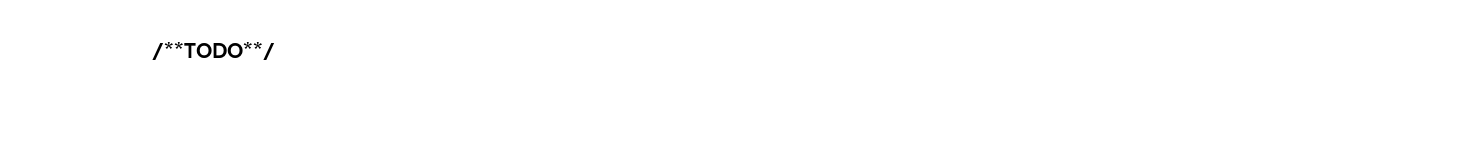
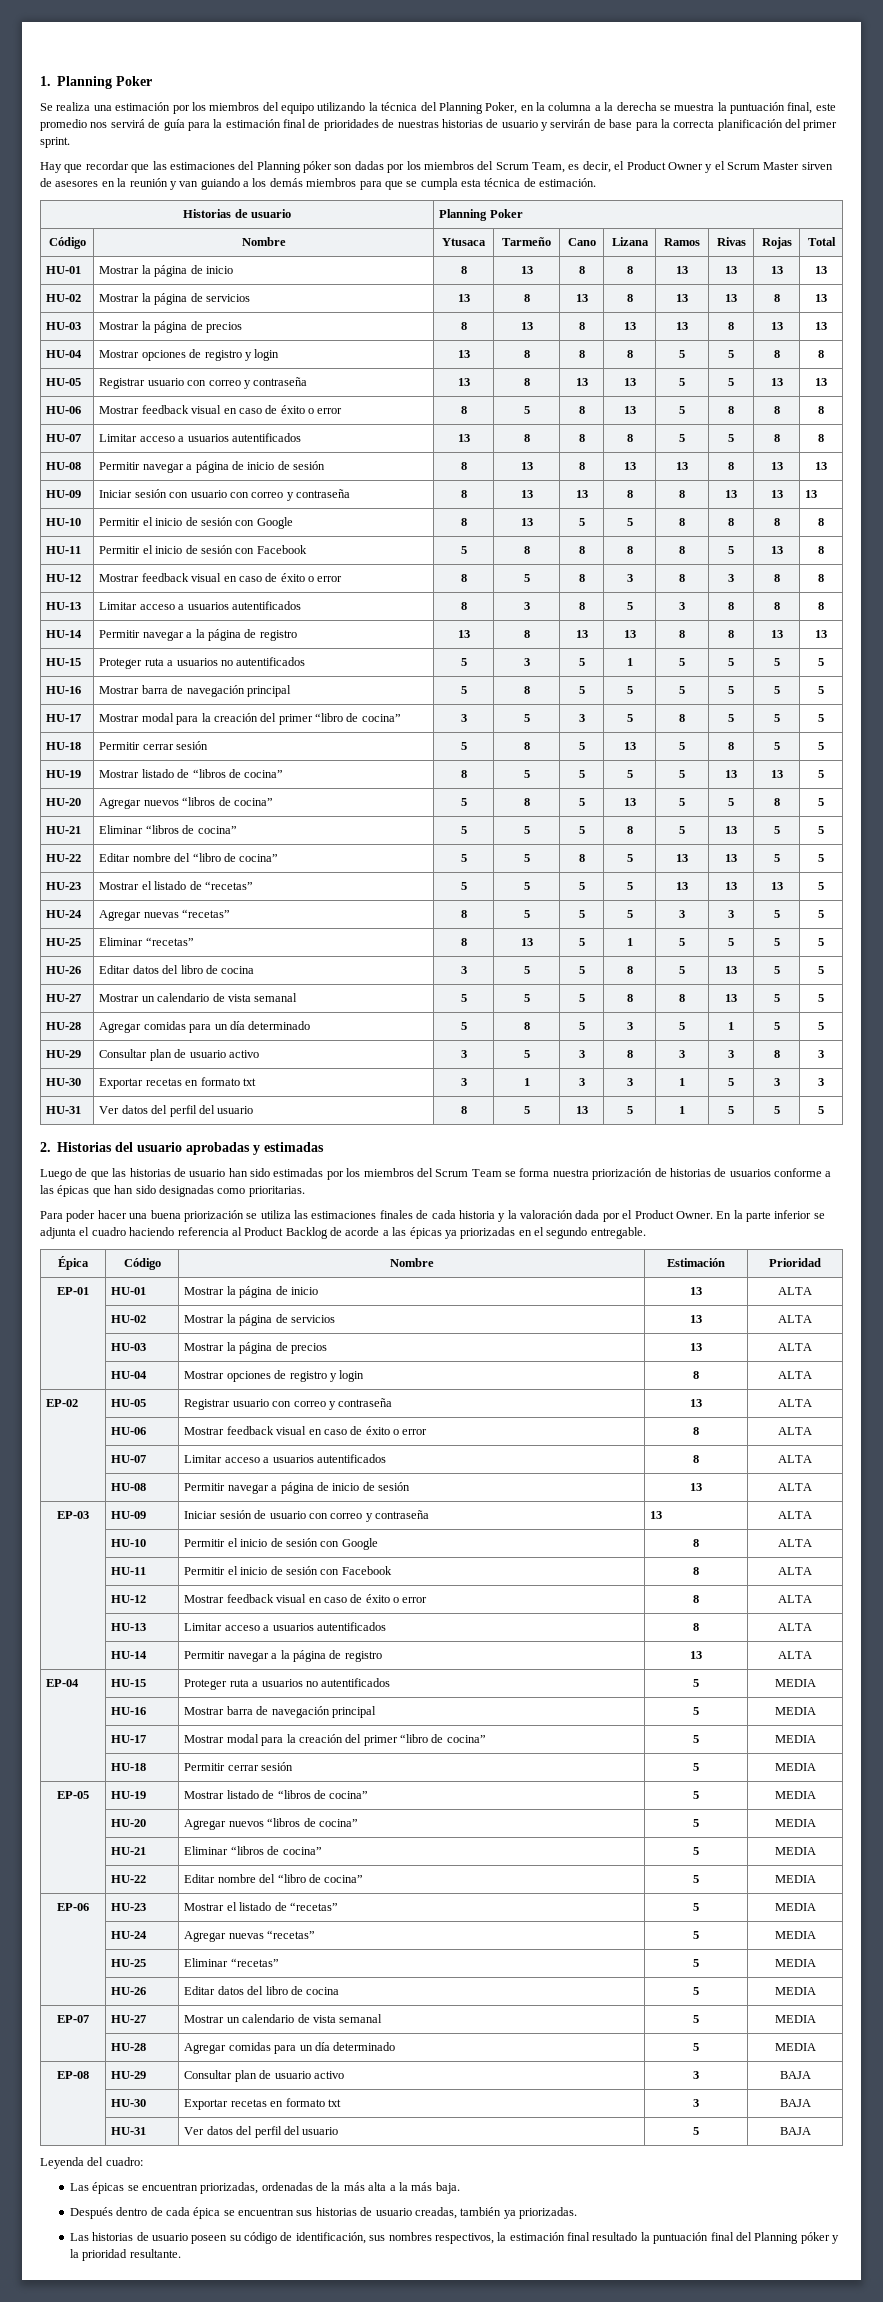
- /**TODO**/
+ 1. Planning Poker
+ Se realiza una estimación por los miembros del equipo utilizando la técnica del Planning Poker, en la columna a la derecha se muestra la puntuación final, este promedio nos servirá de guía para la estimación final de prioridades de nuestras historias de usuario y servirán de base para la correcta planificación del primer sprint.
+ Hay que recordar que las estimaciones del Planning póker son dadas por los miembros del Scrum Team, es decir, el Product Owner y el Scrum Master sirven de asesores en la reunión y van guiando a los demás miembros para que se cumpla esta técnica de estimación.
+ Historias de usuario | Planning Poker
+ Código | Nombre | Ytusaca | Tarmeño | Cano | Lizana | Ramos | Rivas | Rojas | Total
+ HU-01 | Mostrar la página de inicio | 8 | 13 | 8 | 8 | 13 | 13 | 13 | 13
+ HU-02 | Mostrar la página de servicios | 13 | 8 | 13 | 8 | 13 | 13 | 8 | 13
+ HU-03 | Mostrar la página de precios | 8 | 13 | 8 | 13 | 13 | 8 | 13 | 13
+ HU-04 | Mostrar opciones de registro y login | 13 | 8 | 8 | 8 | 5 | 5 | 8 | 8
+ HU-05 | Registrar usuario con correo y contraseña | 13 | 8 | 13 | 13 | 5 | 5 | 13 | 13
+ HU-06 | Mostrar feedback visual en caso de éxito o error | 8 | 5 | 8 | 13 | 5 | 8 | 8 | 8
+ HU-07 | Limitar acceso a usuarios autentificados | 13 | 8 | 8 | 8 | 5 | 5 | 8 | 8
+ HU-08 | Permitir navegar a página de inicio de sesión | 8 | 13 | 8 | 13 | 13 | 8 | 13 | 13
+ HU-09 | Iniciar sesión con usuario con correo y contraseña | 8 | 13 | 13 | 8 | 8 | 13 | 13 | 13
+ HU-10 | Permitir el inicio de sesión con Google | 8 | 13 | 5 | 5 | 8 | 8 | 8 | 8
+ HU-11 | Permitir el inicio de sesión con Facebook | 5 | 8 | 8 | 8 | 8 | 5 | 13 | 8
+ HU-12 | Mostrar feedback visual en caso de éxito o error | 8 | 5 | 8 | 3 | 8 | 3 | 8 | 8
+ HU-13 | Limitar acceso a usuarios autentificados | 8 | 3 | 8 | 5 | 3 | 8 | 8 | 8
+ HU-14 | Permitir navegar a la página de registro | 13 | 8 | 13 | 13 | 8 | 8 | 13 | 13
+ HU-15 | Proteger ruta a usuarios no autentificados | 5 | 3 | 5 | 1 | 5 | 5 | 5 | 5
+ HU-16 | Mostrar barra de navegación principal | 5 | 8 | 5 | 5 | 5 | 5 | 5 | 5
+ HU-17 | Mostrar modal para la creación del primer “libro de cocina” | 3 | 5 | 3 | 5 | 8 | 5 | 5 | 5
+ HU-18 | Permitir cerrar sesión | 5 | 8 | 5 | 13 | 5 | 8 | 5 | 5
+ HU-19 | Mostrar listado de “libros de cocina” | 8 | 5 | 5 | 5 | 5 | 13 | 13 | 5
+ HU-20 | Agregar nuevos “libros de cocina” | 5 | 8 | 5 | 13 | 5 | 5 | 8 | 5
+ HU-21 | Eliminar “libros de cocina” | 5 | 5 | 5 | 8 | 5 | 13 | 5 | 5
+ HU-22 | Editar nombre del “libro de cocina” | 5 | 5 | 8 | 5 | 13 | 13 | 5 | 5
+ HU-23 | Mostrar el listado de “recetas” | 5 | 5 | 5 | 5 | 13 | 13 | 13 | 5
+ HU-24 | Agregar nuevas “recetas” | 8 | 5 | 5 | 5 | 3 | 3 | 5 | 5
+ HU-25 | Eliminar “recetas” | 8 | 13 | 5 | 1 | 5 | 5 | 5 | 5
+ HU-26 | Editar datos del libro de cocina | 3 | 5 | 5 | 8 | 5 | 13 | 5 | 5
+ HU-27 | Mostrar un calendario de vista semanal | 5 | 5 | 5 | 8 | 8 | 13 | 5 | 5
+ HU-28 | Agregar comidas para un día determinado | 5 | 8 | 5 | 3 | 5 | 1 | 5 | 5
+ HU-29 | Consultar plan de usuario activo | 3 | 5 | 3 | 8 | 3 | 3 | 8 | 3
+ HU-30 | Exportar recetas en formato txt | 3 | 1 | 3 | 3 | 1 | 5 | 3 | 3
+ HU-31 | Ver datos del perfil del usuario | 8 | 5 | 13 | 5 | 1 | 5 | 5 | 5
+ 2. Historias del usuario aprobadas y estimadas
+ Luego de que las historias de usuario han sido estimadas por los miembros del Scrum Team se forma nuestra priorización de historias de usuarios conforme a las épicas que han sido designadas como prioritarias.
+ Para poder hacer una buena priorización se utiliza las estimaciones finales de cada historia y la valoración dada por el Product Owner. En la parte inferior se adjunta el cuadro haciendo referencia al Product Backlog de acorde a las épicas ya priorizadas en el segundo entregable.
+ Épica | Código | Nombre | Estimación | Prioridad
+ EP-01 | HU-01 | Mostrar la página de inicio | 13 | ALTA
+ | HU-02 | Mostrar la página de servicios | 13 | ALTA
+ | HU-03 | Mostrar la página de precios | 13 | ALTA
+ | HU-04 | Mostrar opciones de registro y login | 8 | ALTA
+ EP-02 | HU-05 | Registrar usuario con correo y contraseña | 13 | ALTA
+ | HU-06 | Mostrar feedback visual en caso de éxito o error | 8 | ALTA
+ | HU-07 | Limitar acceso a usuarios autentificados | 8 | ALTA
+ | HU-08 | Permitir navegar a página de inicio de sesión | 13 | ALTA
+ EP-03 | HU-09 | Iniciar sesión de usuario con correo y contraseña | 13 | ALTA
+ | HU-10 | Permitir el inicio de sesión con Google | 8 | ALTA
+ | HU-11 | Permitir el inicio de sesión con Facebook | 8 | ALTA
+ | HU-12 | Mostrar feedback visual en caso de éxito o error | 8 | ALTA
+ | HU-13 | Limitar acceso a usuarios autentificados | 8 | ALTA
+ | HU-14 | Permitir navegar a la página de registro | 13 | ALTA
+ EP-04 | HU-15 | Proteger ruta a usuarios no autentificados | 5 | MEDIA
+ | HU-16 | Mostrar barra de navegación principal | 5 | MEDIA
+ | HU-17 | Mostrar modal para la creación del primer “libro de cocina” | 5 | MEDIA
+ | HU-18 | Permitir cerrar sesión | 5 | MEDIA
+ EP-05 | HU-19 | Mostrar listado de “libros de cocina” | 5 | MEDIA
+ | HU-20 | Agregar nuevos “libros de cocina” | 5 | MEDIA
+ | HU-21 | Eliminar “libros de cocina” | 5 | MEDIA
+ | HU-22 | Editar nombre del “libro de cocina” | 5 | MEDIA
+ EP-06 | HU-23 | Mostrar el listado de “recetas” | 5 | MEDIA
+ | HU-24 | Agregar nuevas “recetas” | 5 | MEDIA
+ | HU-25 | Eliminar “recetas” | 5 | MEDIA
+ | HU-26 | Editar datos del libro de cocina | 5 | MEDIA
+ EP-07 | HU-27 | Mostrar un calendario de vista semanal | 5 | MEDIA
+ | HU-28 | Agregar comidas para un día determinado | 5 | MEDIA
+ EP-08 | HU-29 | Consultar plan de usuario activo | 3 | BAJA
+ | HU-30 | Exportar recetas en formato txt | 3 | BAJA
+ | HU-31 | Ver datos del perfil del usuario | 5 | BAJA
+ Leyenda del cuadro:
+ Las épicas se encuentran priorizadas, ordenadas de la más alta a la más baja.
+ Después dentro de cada épica se encuentran sus historias de usuario creadas, también ya priorizadas.
+ Las historias de usuario poseen su código de identificación, sus nombres respectivos, la estimación final resultado la puntuación final del Planning póker y la prioridad resultante.

